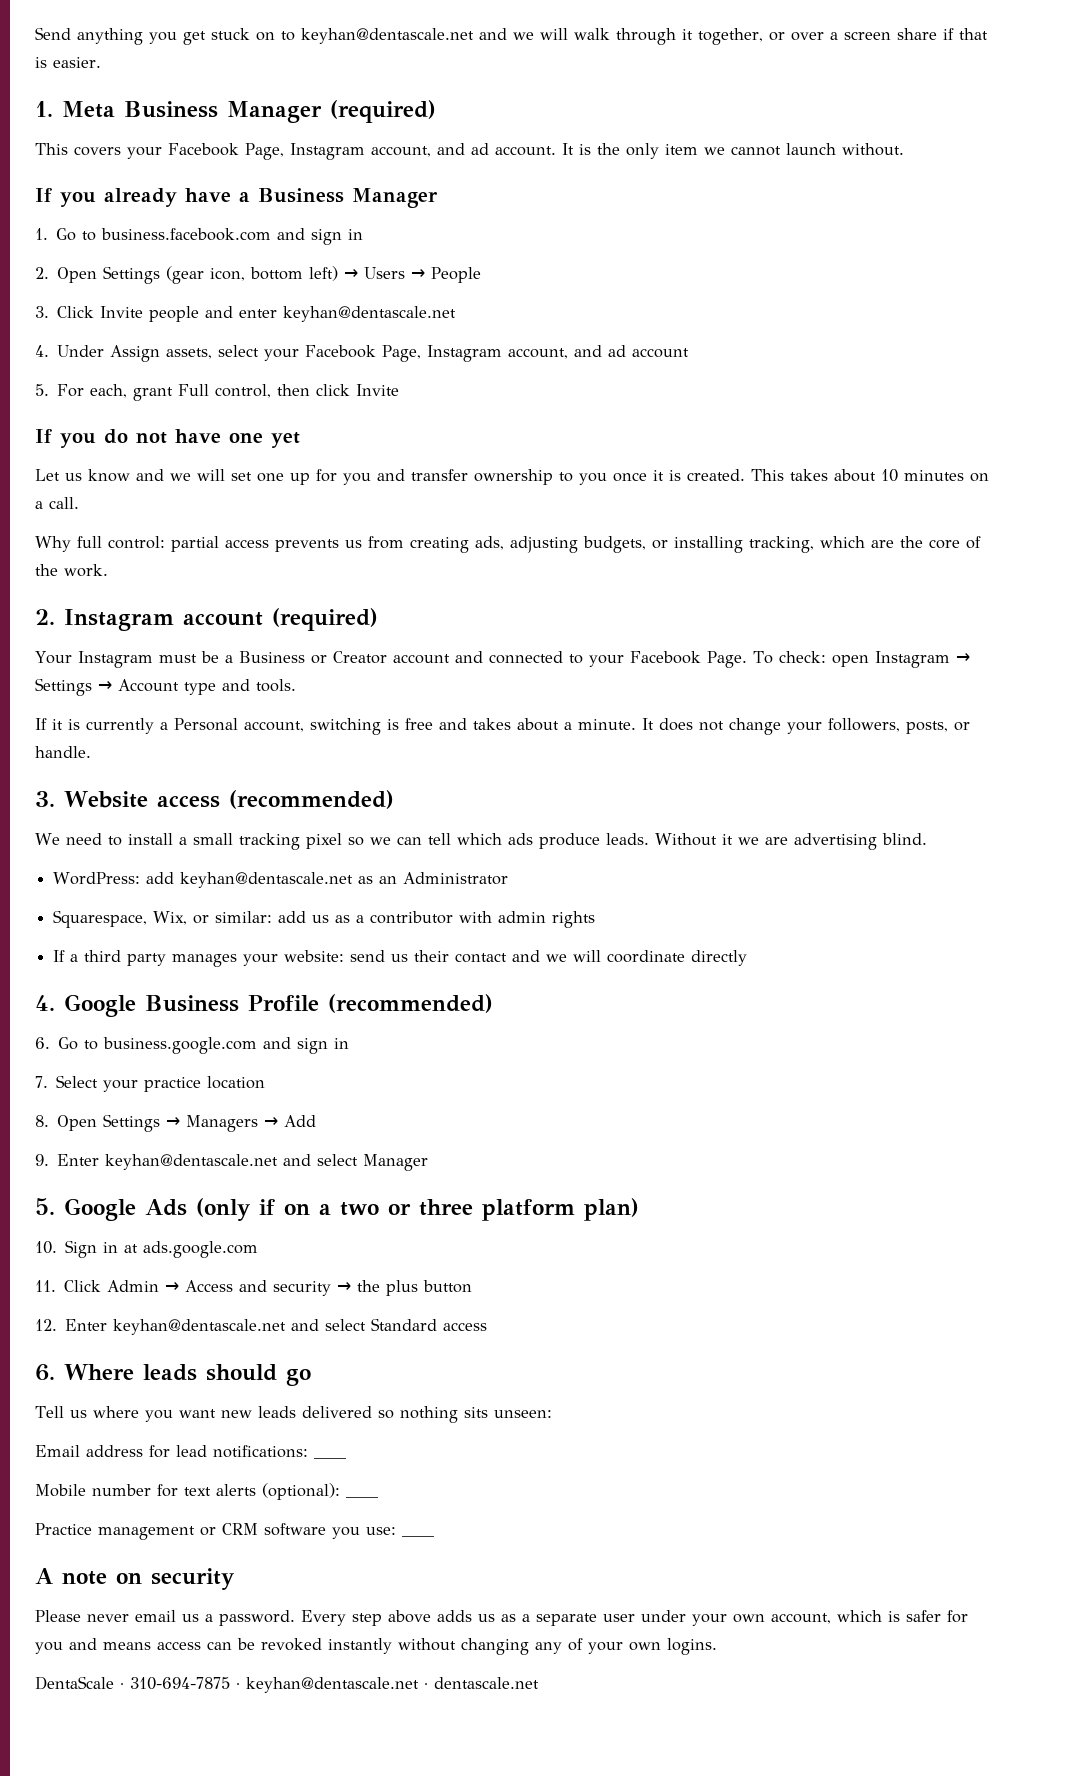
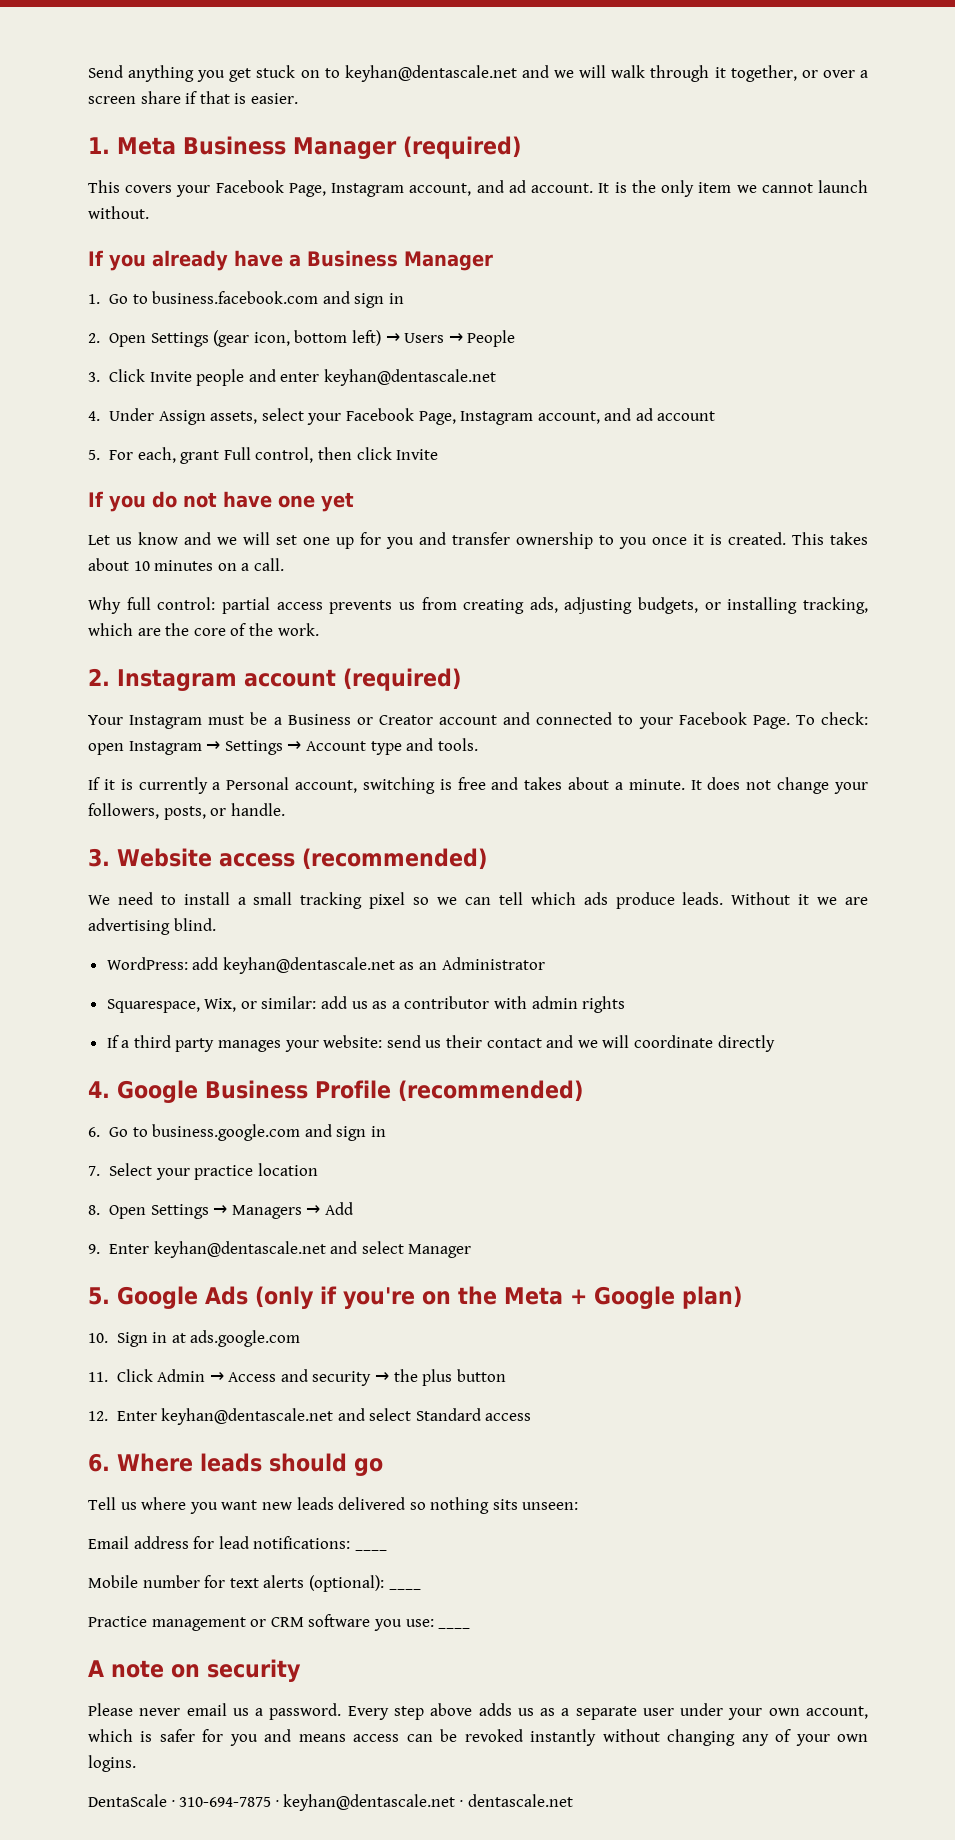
- 5. Google Ads (only if on a two or three platform plan)
+ 5. Google Ads (only if you're on the Meta + Google plan)

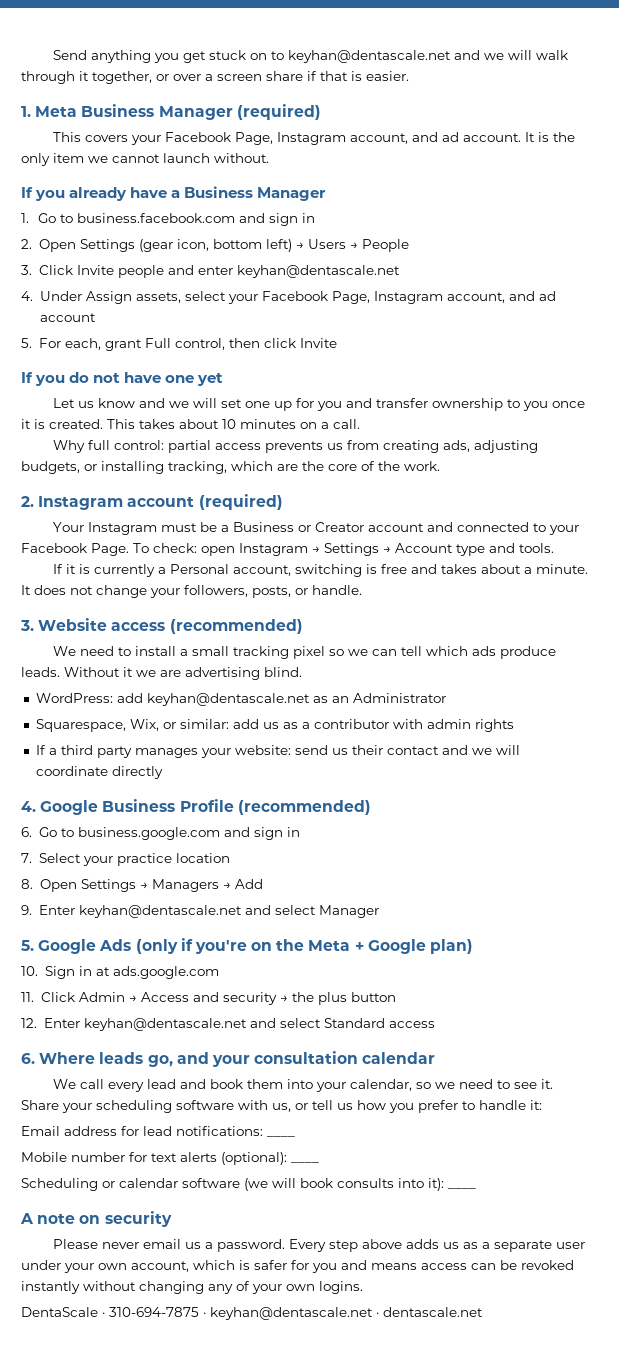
- 6. Where leads should go
- Tell us where you want new leads delivered so nothing sits unseen:
+ 6. Where leads go, and your consultation calendar
+ We call every lead and book them into your calendar, so we need to see it. Share your scheduling software with us, or tell us how you prefer to handle it:
- Practice management or CRM software you use: ____
+ Scheduling or calendar software (we will book consults into it): ____

